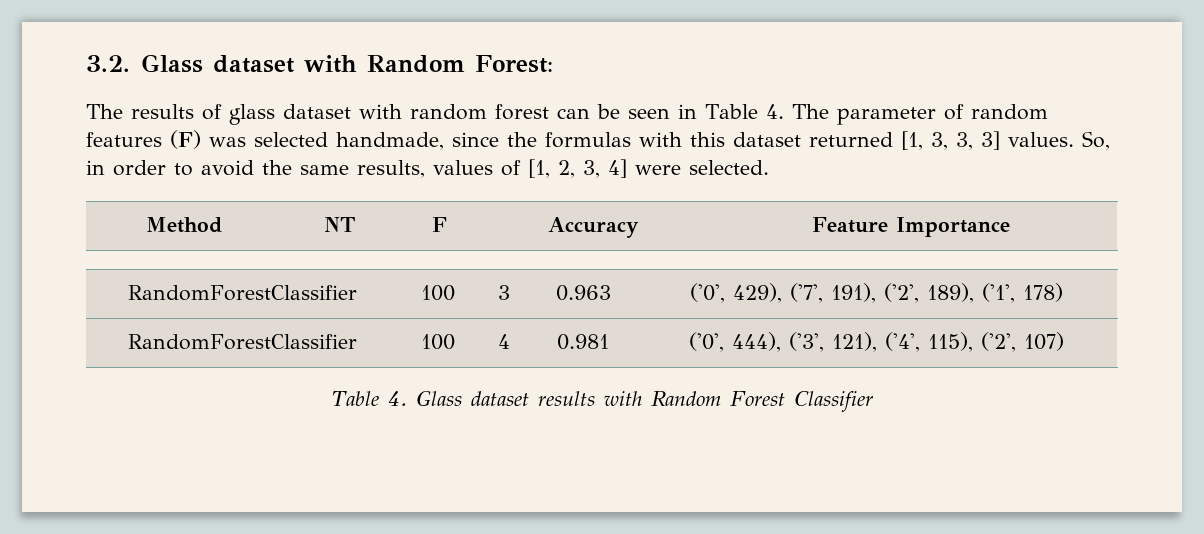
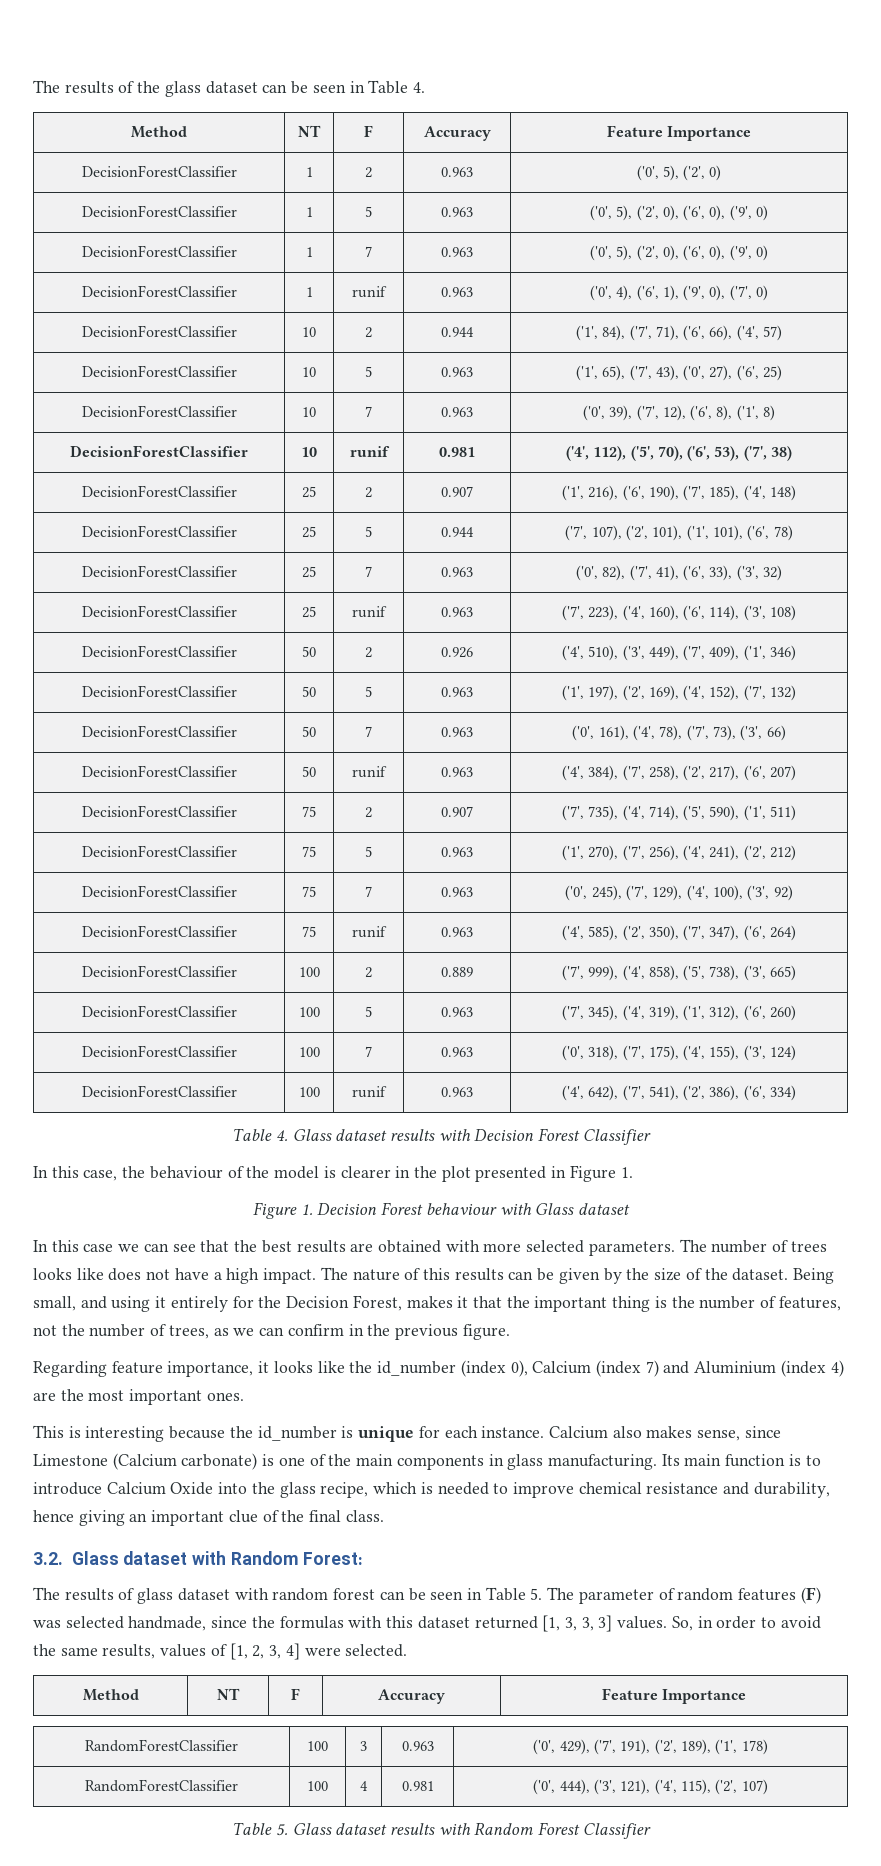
+ The results of the glass dataset can be seen in Table 4.
+ Method | NT | F | Accuracy | Feature Importance
+ DecisionForestClassifier | 1 | 2 | 0.963 | ('0', 5), ('2', 0)
+ DecisionForestClassifier | 1 | 5 | 0.963 | ('0', 5), ('2', 0), ('6', 0), ('9', 0)
+ DecisionForestClassifier | 1 | 7 | 0.963 | ('0', 5), ('2', 0), ('6', 0), ('9', 0)
+ DecisionForestClassifier | 1 | runif | 0.963 | ('0', 4), ('6', 1), ('9', 0), ('7', 0)
+ DecisionForestClassifier | 10 | 2 | 0.944 | ('1', 84), ('7', 71), ('6', 66), ('4', 57)
+ DecisionForestClassifier | 10 | 5 | 0.963 | ('1', 65), ('7', 43), ('0', 27), ('6', 25)
+ DecisionForestClassifier | 10 | 7 | 0.963 | ('0', 39), ('7', 12), ('6', 8), ('1', 8)
+ DecisionForestClassifier | 10 | runif | 0.981 | ('4', 112), ('5', 70), ('6', 53), ('7', 38)
+ DecisionForestClassifier | 25 | 2 | 0.907 | ('1', 216), ('6', 190), ('7', 185), ('4', 148)
+ DecisionForestClassifier | 25 | 5 | 0.944 | ('7', 107), ('2', 101), ('1', 101), ('6', 78)
+ DecisionForestClassifier | 25 | 7 | 0.963 | ('0', 82), ('7', 41), ('6', 33), ('3', 32)
+ DecisionForestClassifier | 25 | runif | 0.963 | ('7', 223), ('4', 160), ('6', 114), ('3', 108)
+ DecisionForestClassifier | 50 | 2 | 0.926 | ('4', 510), ('3', 449), ('7', 409), ('1', 346)
+ DecisionForestClassifier | 50 | 5 | 0.963 | ('1', 197), ('2', 169), ('4', 152), ('7', 132)
+ DecisionForestClassifier | 50 | 7 | 0.963 | ('0', 161), ('4', 78), ('7', 73), ('3', 66)
+ DecisionForestClassifier | 50 | runif | 0.963 | ('4', 384), ('7', 258), ('2', 217), ('6', 207)
+ DecisionForestClassifier | 75 | 2 | 0.907 | ('7', 735), ('4', 714), ('5', 590), ('1', 511)
+ DecisionForestClassifier | 75 | 5 | 0.963 | ('1', 270), ('7', 256), ('4', 241), ('2', 212)
+ DecisionForestClassifier | 75 | 7 | 0.963 | ('0', 245), ('7', 129), ('4', 100), ('3', 92)
+ DecisionForestClassifier | 75 | runif | 0.963 | ('4', 585), ('2', 350), ('7', 347), ('6', 264)
+ DecisionForestClassifier | 100 | 2 | 0.889 | ('7', 999), ('4', 858), ('5', 738), ('3', 665)
+ DecisionForestClassifier | 100 | 5 | 0.963 | ('7', 345), ('4', 319), ('1', 312), ('6', 260)
+ DecisionForestClassifier | 100 | 7 | 0.963 | ('0', 318), ('7', 175), ('4', 155), ('3', 124)
+ DecisionForestClassifier | 100 | runif | 0.963 | ('4', 642), ('7', 541), ('2', 386), ('6', 334)
+ Table 4. Glass dataset results with Decision Forest Classifier
+ In this case, the behaviour of the model is clearer in the plot presented in Figure 1.
+ Figure 1. Decision Forest behaviour with Glass dataset
+ In this case we can see that the best results are obtained with more selected parameters. The number of trees looks like does not have a high impact. The nature of this results can be given by the size of the dataset. Being small, and using it entirely for the Decision Forest, makes it that the important thing is the number of features, not the number of trees, as we can confirm in the previous figure.
+ Regarding feature importance, it looks like the id_number (index 0), Calcium (index 7) and Aluminium (index 4) are the most important ones.
+ This is interesting because the id_number is unique for each instance. Calcium also makes sense, since Limestone (Calcium carbonate) is one of the main components in glass manufacturing. Its main function is to introduce Calcium Oxide into the glass recipe, which is needed to improve chemical resistance and durability, hence giving an important clue of the final class.
- The results of glass dataset with random forest can be seen in Table 4. The parameter of random features (F) was selected handmade, since the formulas with this dataset returned [1, 3, 3, 3] values.
+ The results of glass dataset with random forest can be seen in Table 5. The parameter of random features (F) was selected handmade, since the formulas with this dataset returned [1, 3, 3, 3] values.
- Table 4. Glass dataset results with Random Forest Classifier
+ Table 5. Glass dataset results with Random Forest Classifier

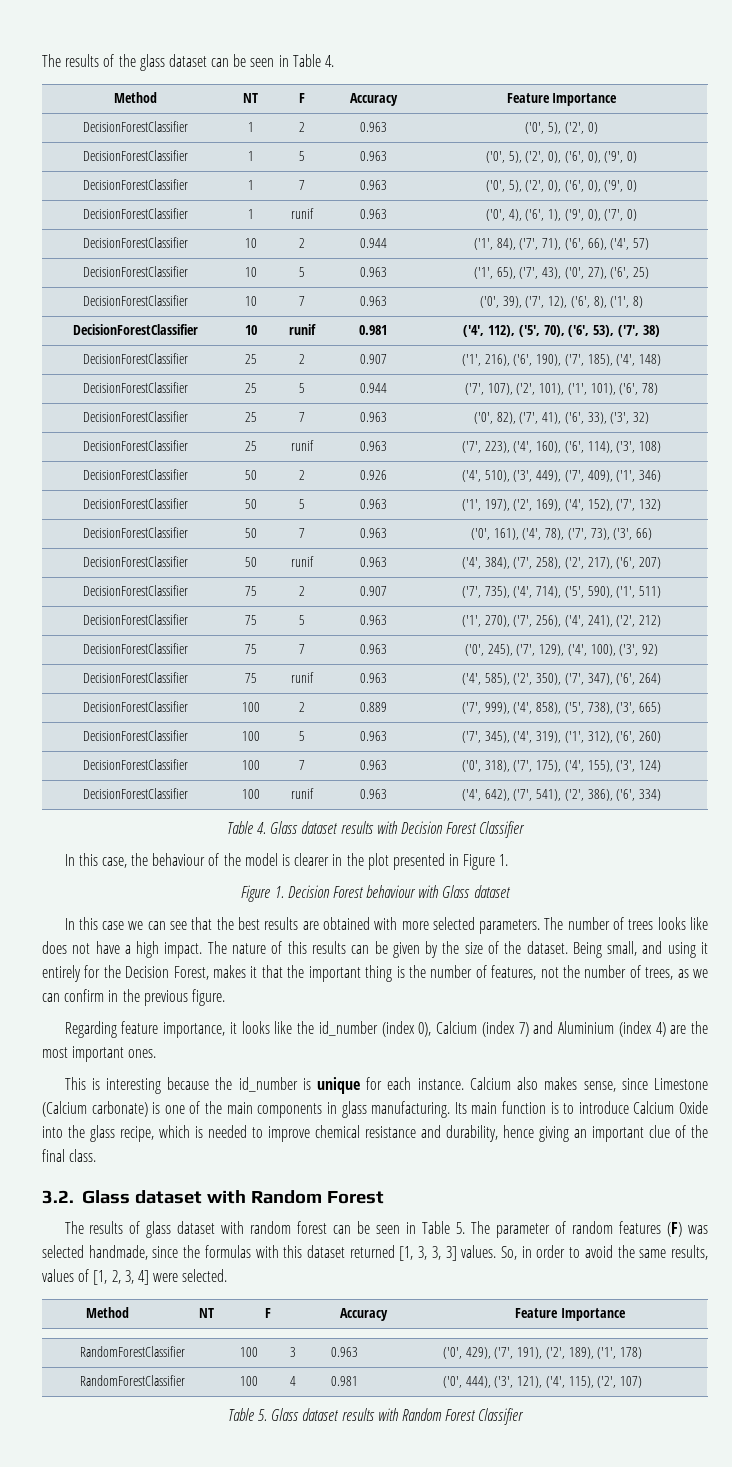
- 3.2. Glass dataset with Random Forest:
+ 3.2. Glass dataset with Random Forest

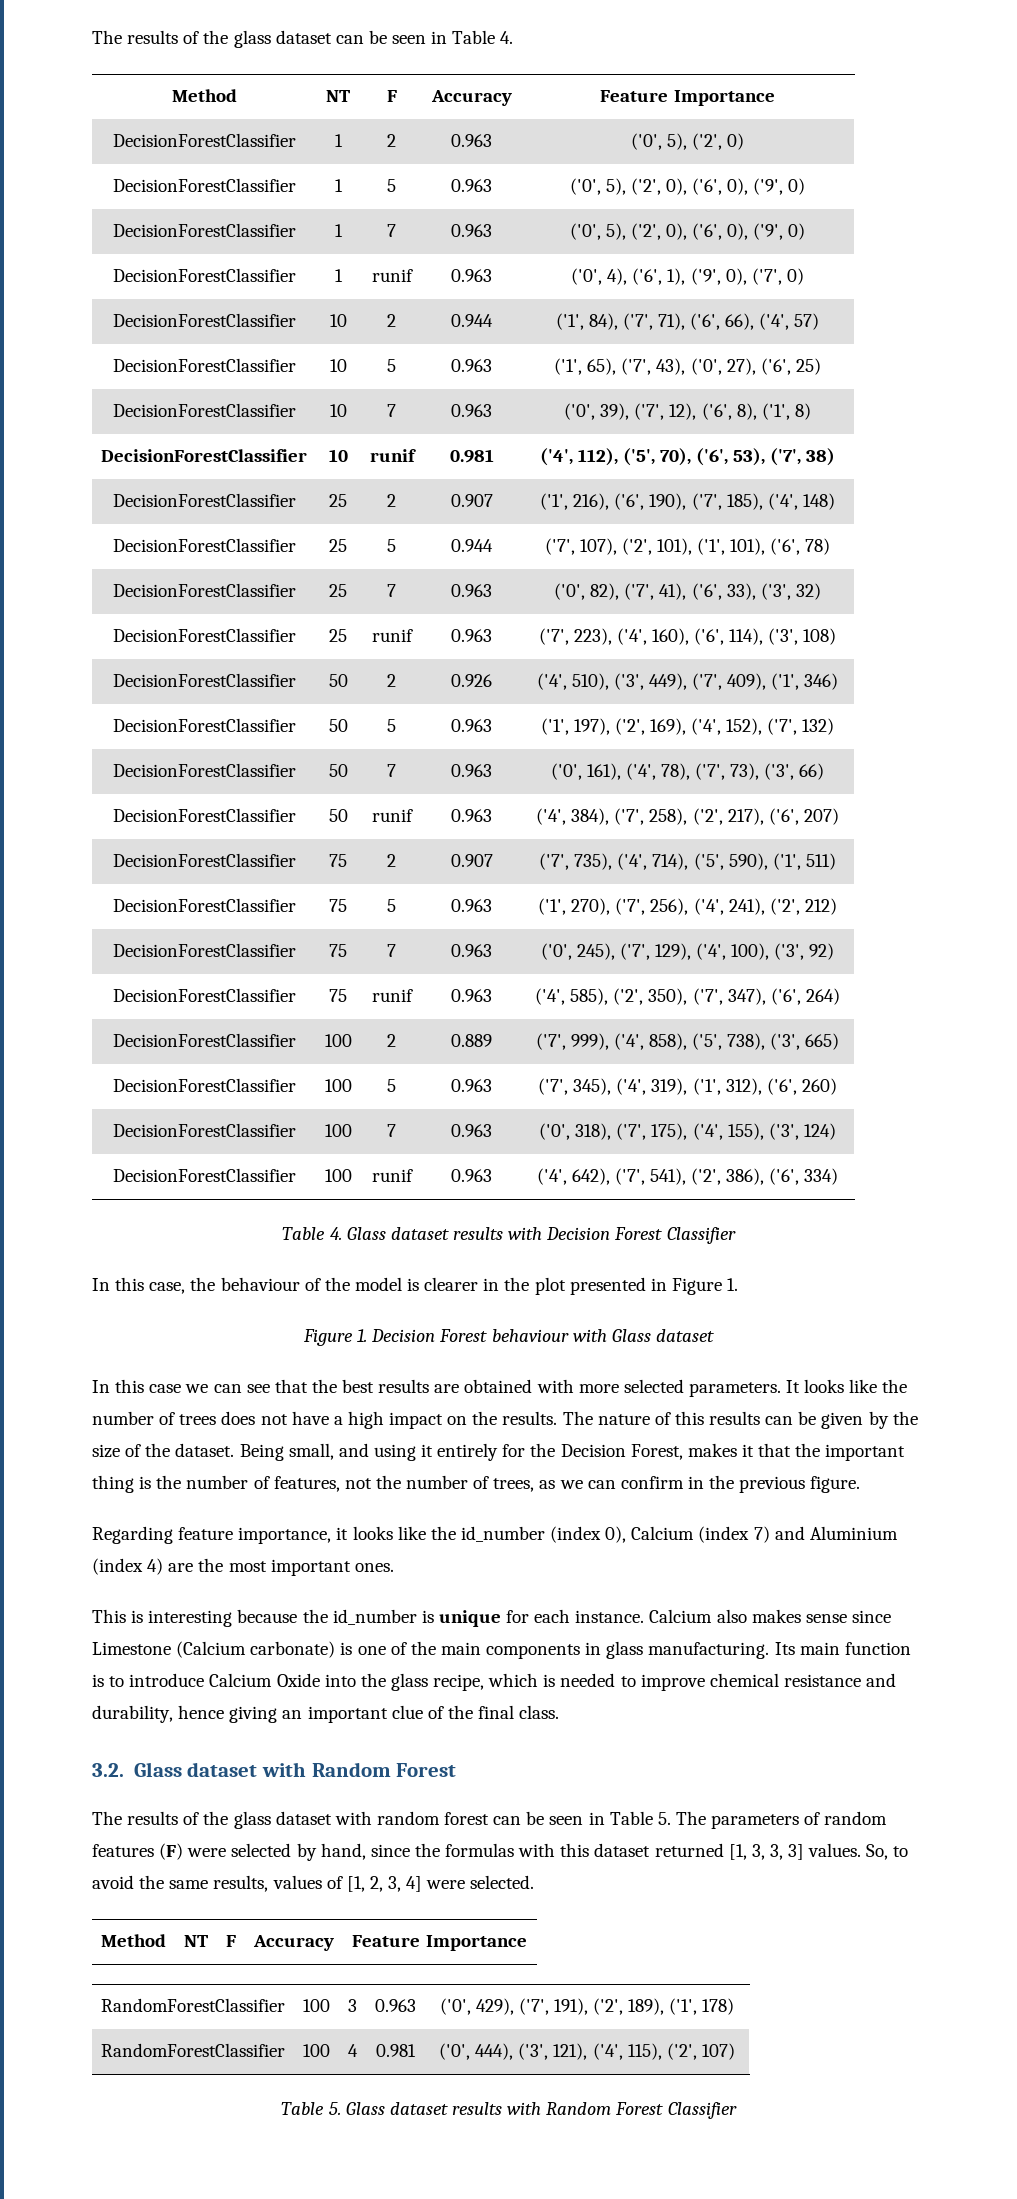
- The number of trees looks like does not have a high impact.
+ It looks like the number of trees does not have a high impact on the results.
- Calcium also makes sense, since Limestone (Calcium carbonate) is one of the main components in glass manufacturing.
+ Calcium also makes sense since Limestone (Calcium carbonate) is one of the main components in glass manufacturing.
- The results of glass dataset with random forest can be seen in Table 5. The parameter of random features (F) was selected handmade, since the formulas with this dataset returned [1, 3, 3, 3] values.
+ The results of the glass dataset with random forest can be seen in Table 5. The parameters of random features (F) were selected by hand, since the formulas with this dataset returned [1, 3, 3, 3] values.
- So, in order to avoid the same results, values of [1, 2, 3, 4] were selected.
+ So, to avoid the same results, values of [1, 2, 3, 4] were selected.

